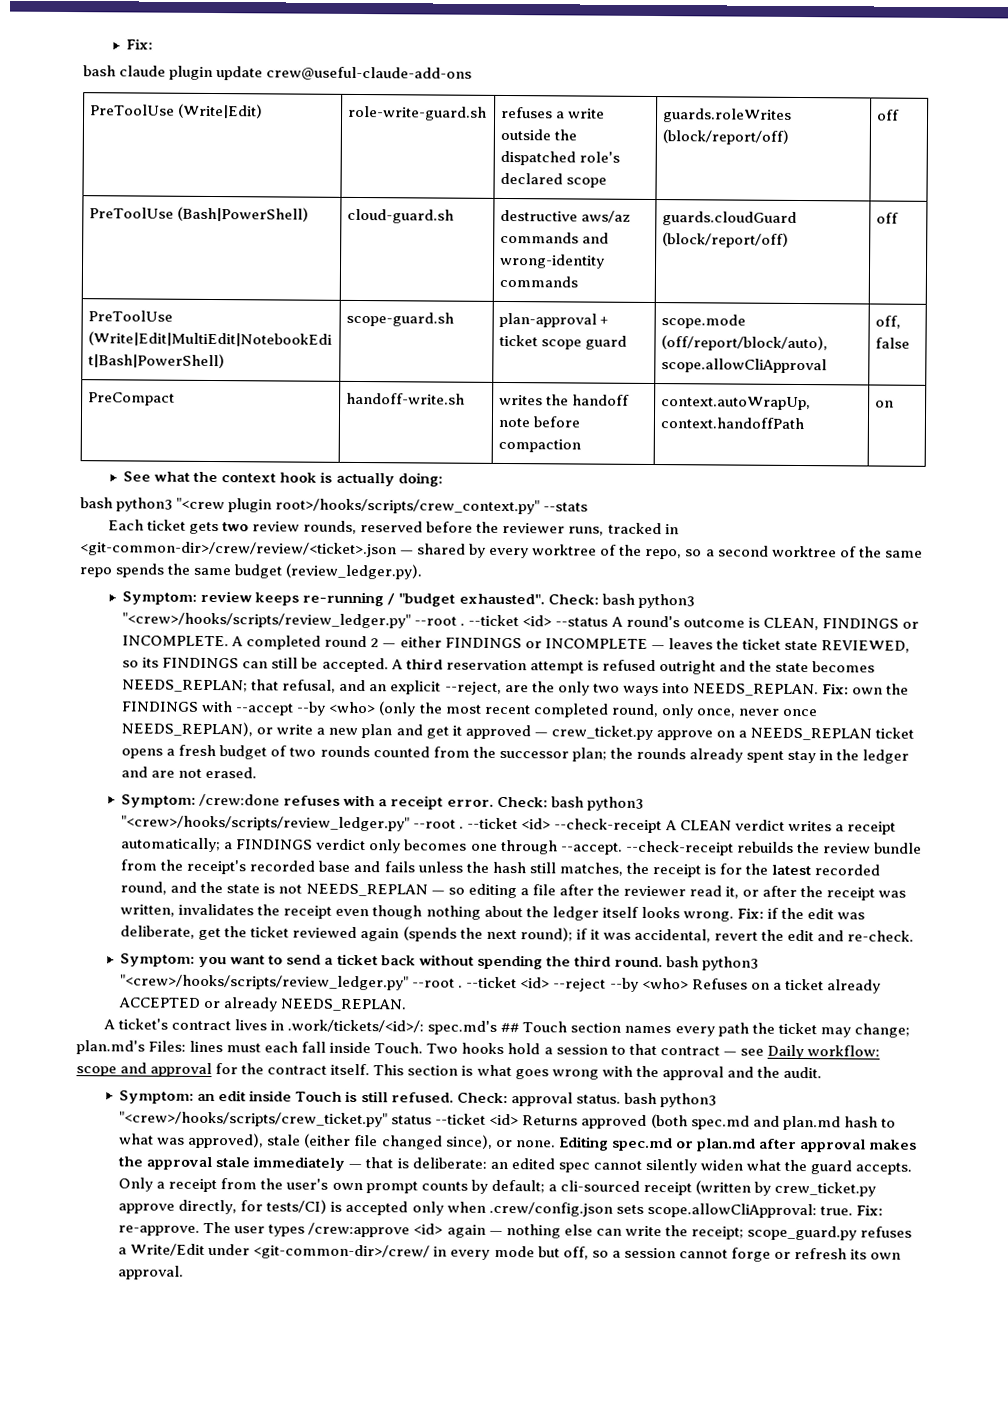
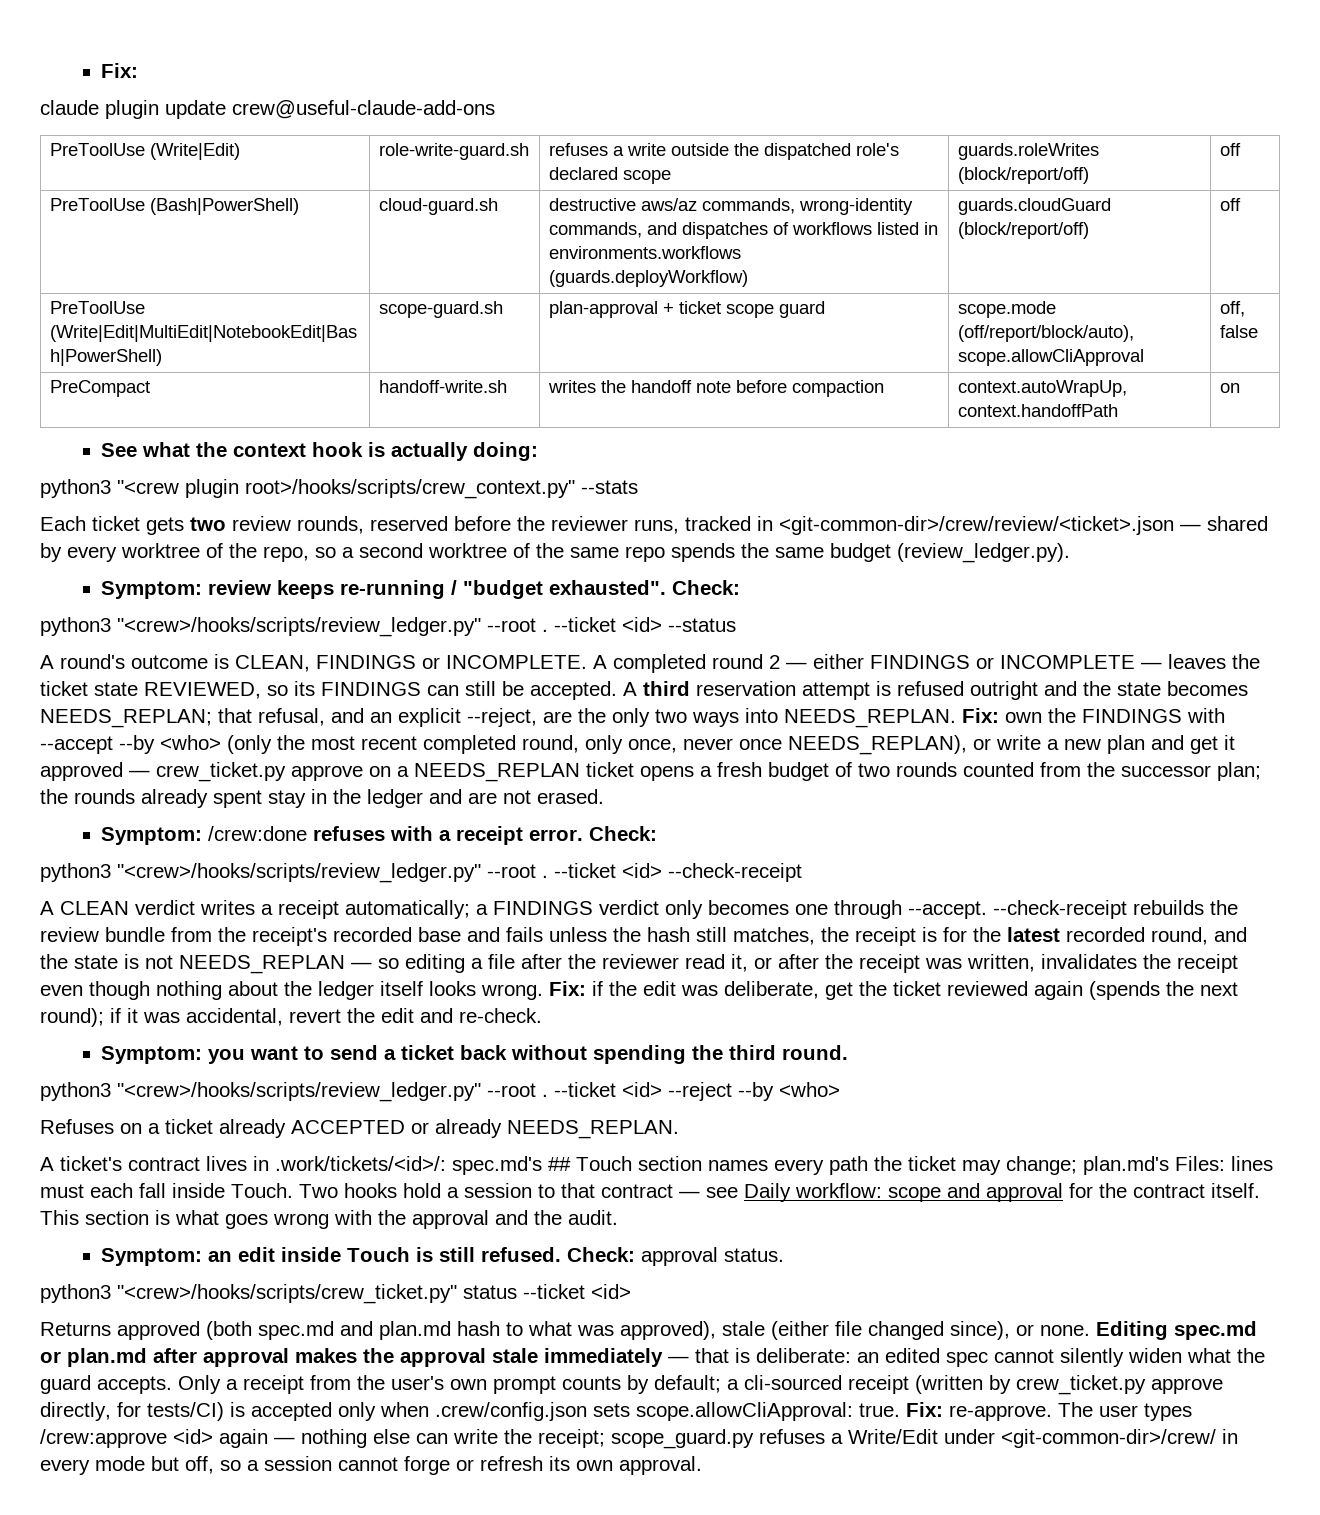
- bash claude plugin update crew@useful-claude-add-ons
+ claude plugin update crew@useful-claude-add-ons
- PreToolUse (Bash|PowerShell) | cloud-guard.sh | destructive aws/az commands and wrong-identity commands | guards.cloudGuard (block/report/off) | off
+ PreToolUse (Bash|PowerShell) | cloud-guard.sh | destructive aws/az commands, wrong-identity commands, and dispatches of workflows listed in environments.workflows (guards.deployWorkflow) | guards.cloudGuard (block/report/off) | off
- bash python3 "<crew plugin root>/hooks/scripts/crew_context.py" --stats
+ python3 "<crew plugin root>/hooks/scripts/crew_context.py" --stats
- Symptom: review keeps re-running / "budget exhausted". Check: bash python3 "<crew>/hooks/scripts/review_ledger.py" --root .
+ Symptom: review keeps re-running / "budget exhausted". Check:
+ python3 "<crew>/hooks/scripts/review_ledger.py" --root .
- --ticket <id> --status A round's outcome is CLEAN, FINDINGS or INCOMPLETE.
+ --ticket <id> --status
+ A round's outcome is CLEAN, FINDINGS or INCOMPLETE.
- Symptom: /crew:done refuses with a receipt error. Check: bash python3 "<crew>/hooks/scripts/review_ledger.py" --root .
+ Symptom: /crew:done refuses with a receipt error. Check:
+ python3 "<crew>/hooks/scripts/review_ledger.py" --root .
- --ticket <id> --check-receipt A CLEAN verdict writes a receipt automatically; a FINDINGS verdict only becomes one through --accept.
+ --ticket <id> --check-receipt
+ A CLEAN verdict writes a receipt automatically; a FINDINGS verdict only becomes one through --accept.
- Symptom: you want to send a ticket back without spending the third round. bash python3 "<crew>/hooks/scripts/review_ledger.py" --root .
+ Symptom: you want to send a ticket back without spending the third round.
+ python3 "<crew>/hooks/scripts/review_ledger.py" --root .
- --ticket <id> --reject --by <who> Refuses on a ticket already ACCEPTED or already NEEDS_REPLAN.
+ --ticket <id> --reject --by <who>
+ Refuses on a ticket already ACCEPTED or already NEEDS_REPLAN.
- Check: approval status. bash python3 "<crew>/hooks/scripts/crew_ticket.py" status --ticket <id> Returns approved (both spec.md and plan.md hash to what was approved), stale (either file changed since), or none.
+ Check: approval status.
+ python3 "<crew>/hooks/scripts/crew_ticket.py" status --ticket <id>
+ Returns approved (both spec.md and plan.md hash to what was approved), stale (either file changed since), or none.

